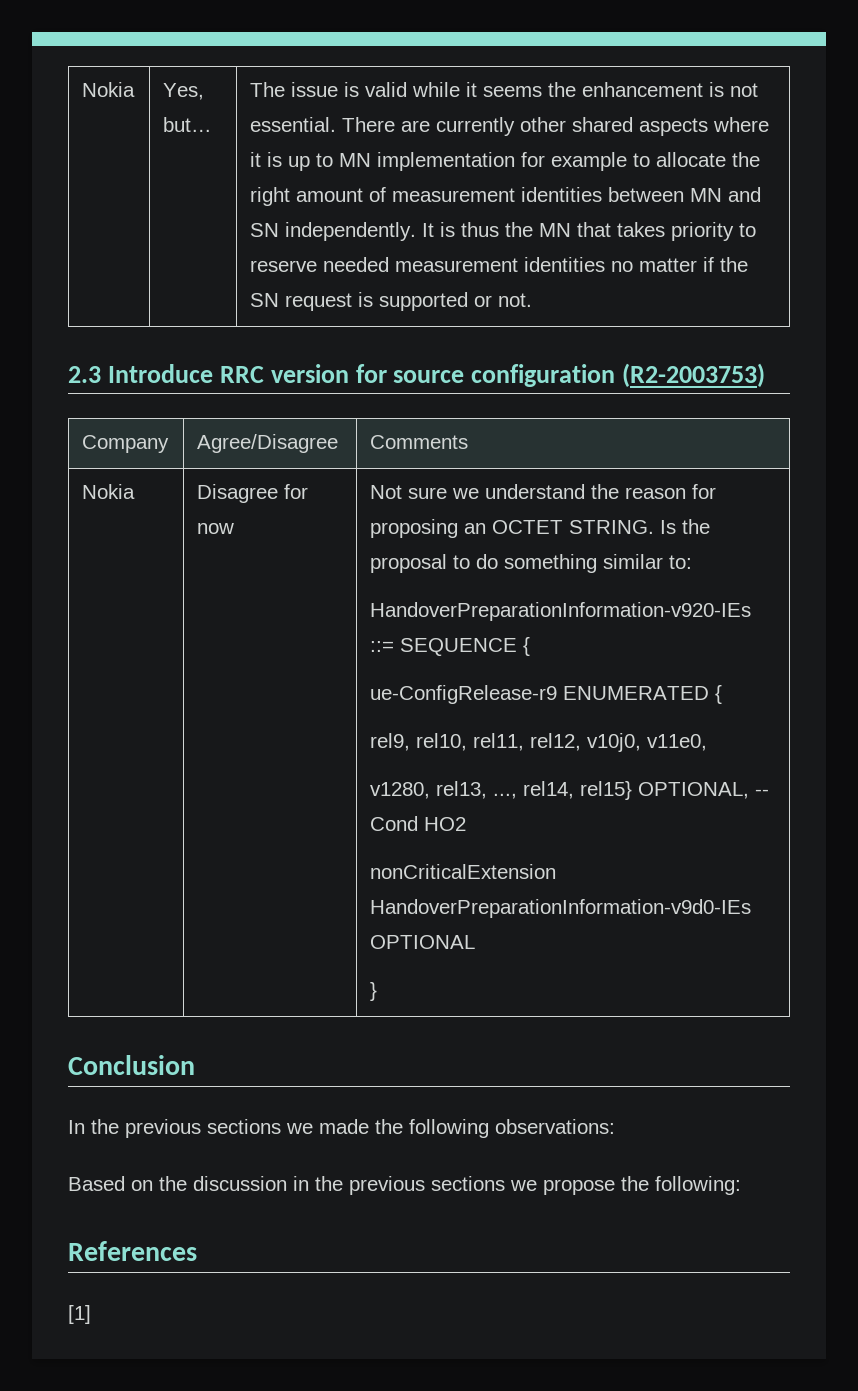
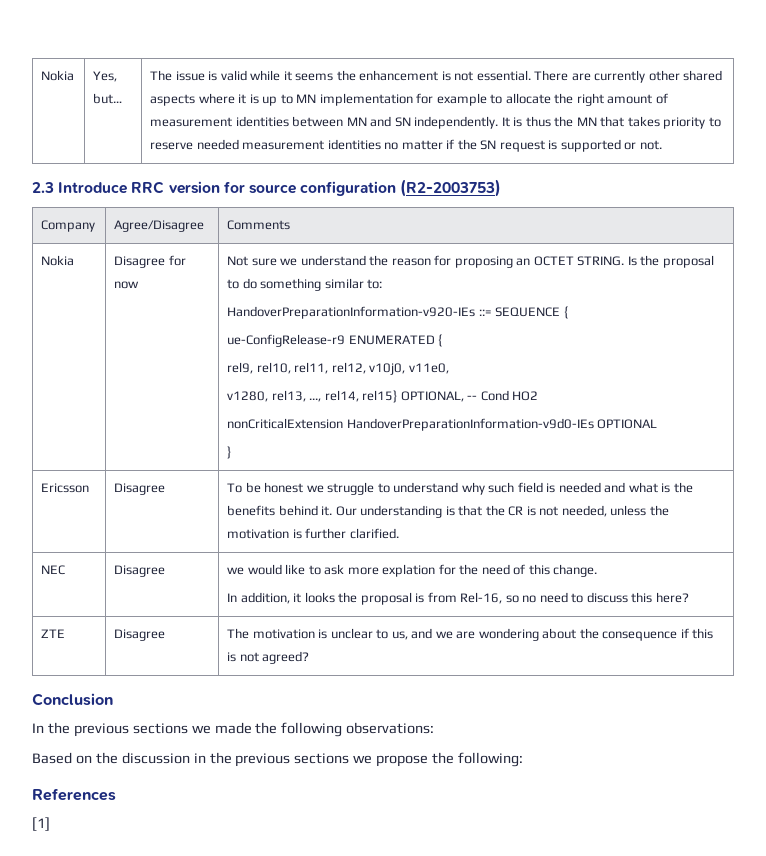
+ Ericsson | Disagree | To be honest we struggle to understand why such field is needed and what is the benefits behind it. Our understanding is that the CR is not needed, unless the motivation is further clarified.
+ NEC | Disagree | we would like to ask more explation for the need of this change.
+ In addition, it looks the proposal is from Rel-16, so no need to discuss this here?
+ ZTE | Disagree | The motivation is unclear to us, and we are wondering about the consequence if this is not agreed?

